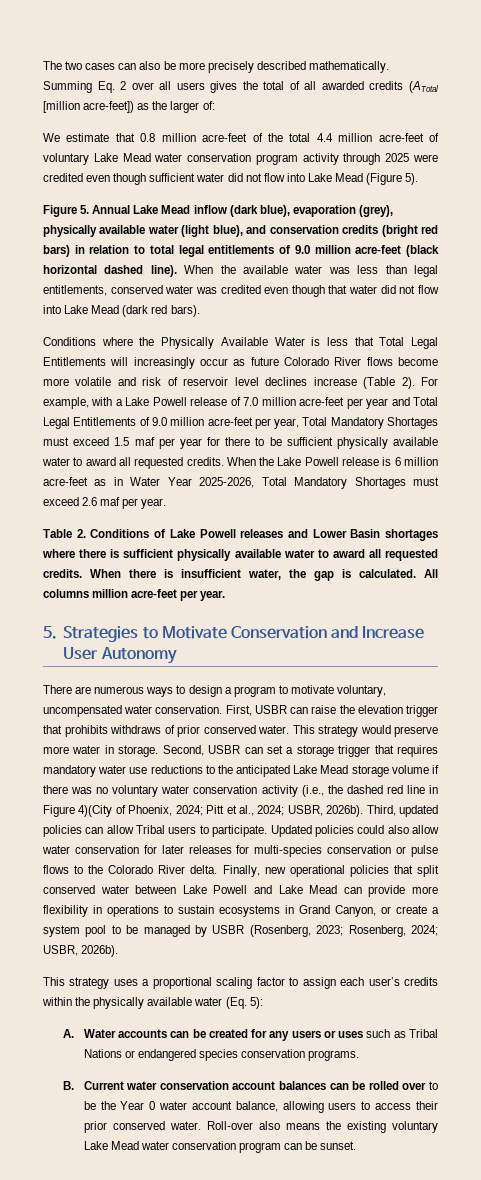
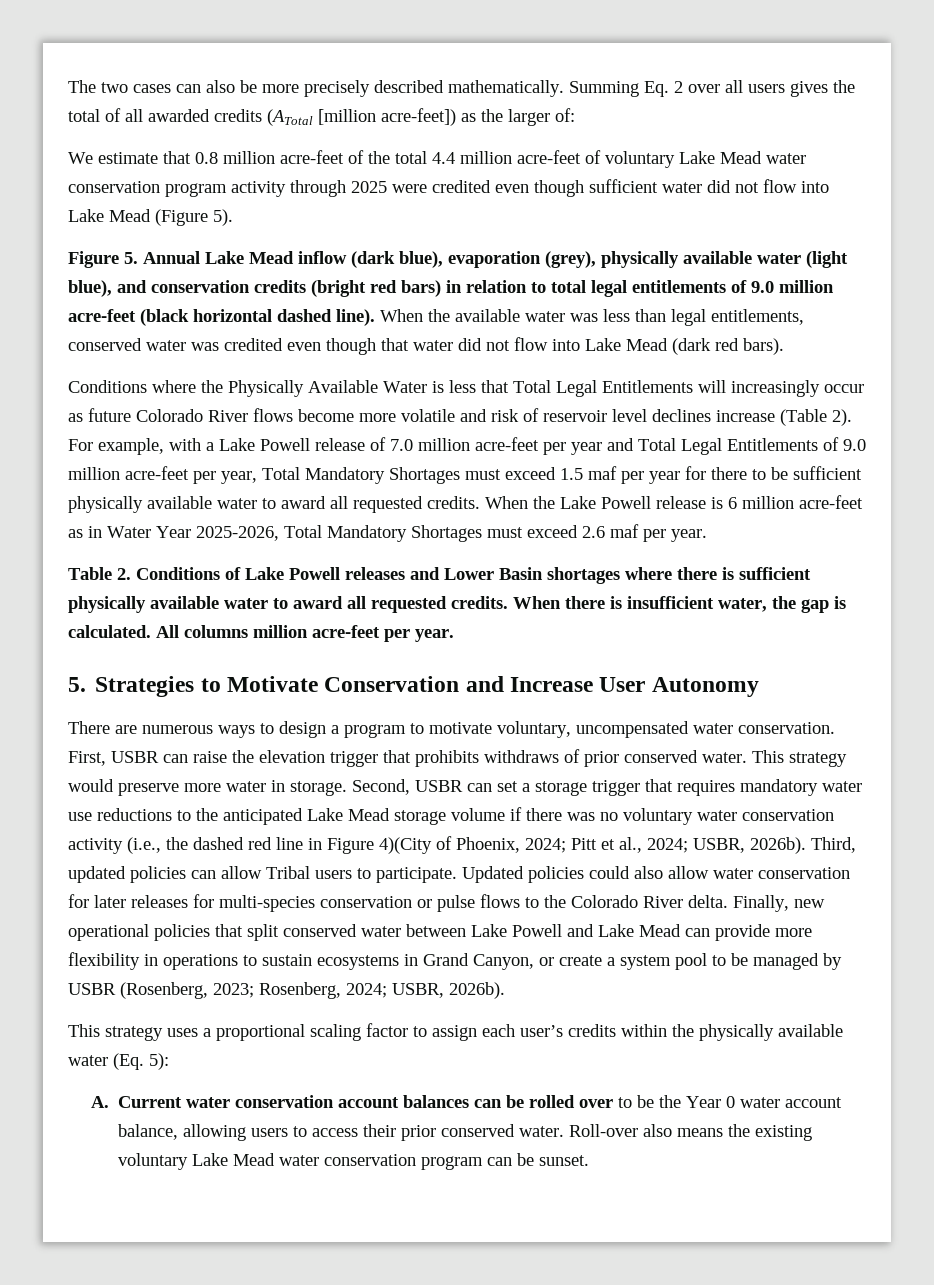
- A. Water accounts can be created for any users or uses such as Tribal Nations or endangered species conservation programs.
- B. Current water conservation account balances can be rolled over to be the Year 0 water account balance, allowing users to access their prior conserved water.
+ A. Current water conservation account balances can be rolled over to be the Year 0 water account balance, allowing users to access their prior conserved water.

